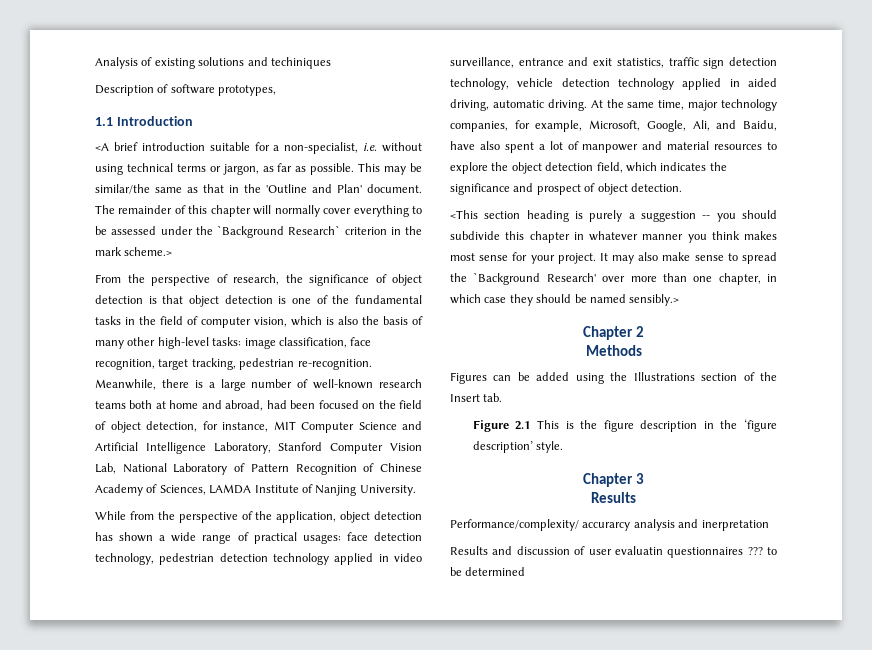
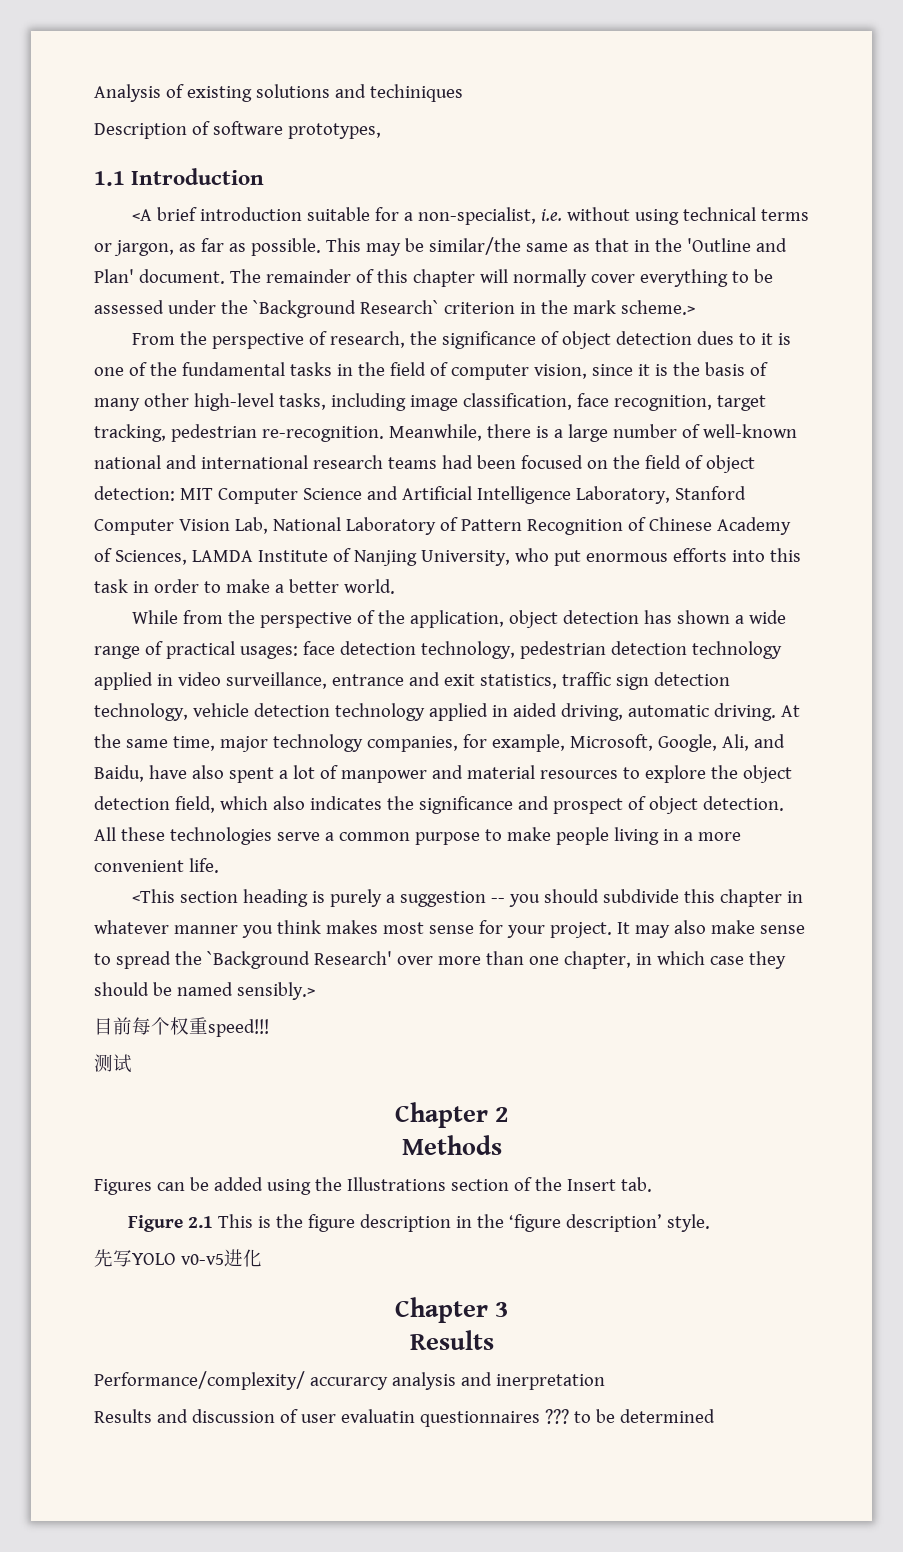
- From the perspective of research, the significance of object detection is that object detection is one of the fundamental tasks in the field of computer vision, which is also the basis of many other high-level tasks: image classification, face recognition, target tracking, pedestrian re-recognition.
+ From the perspective of research, the significance of object detection dues to it is one of the fundamental tasks in the field of computer vision, since it is the basis of many other high-level tasks, including image classification, face recognition, target tracking, pedestrian re-recognition.
- Meanwhile, there is a large number of well-known research teams both at home and abroad, had been focused on the field of object detection, for instance, MIT Computer Science and Artificial Intelligence Laboratory, Stanford Computer Vision Lab, National Laboratory of Pattern Recognition of Chinese Academy of Sciences, LAMDA Institute of Nanjing University.
+ Meanwhile, there is a large number of well-known national and international research teams had been focused on the field of object detection: MIT Computer Science and Artificial Intelligence Laboratory, Stanford Computer Vision Lab, National Laboratory of Pattern Recognition of Chinese Academy of Sciences, LAMDA Institute of Nanjing University, who put enormous efforts into this task in order to make a better world.
- At the same time, major technology companies, for example, Microsoft, Google, Ali, and Baidu, have also spent a lot of manpower and material resources to explore the object detection field, which indicates the significance and prospect of object detection.
+ At the same time, major technology companies, for example, Microsoft, Google, Ali, and Baidu, have also spent a lot of manpower and material resources to explore the object detection field, which also indicates the significance and prospect of object detection. All these technologies serve a common purpose to make people living in a more convenient life.
+ 目前每个权重speed!!!
+ 测试
+ 先写YOLO v0-v5进化

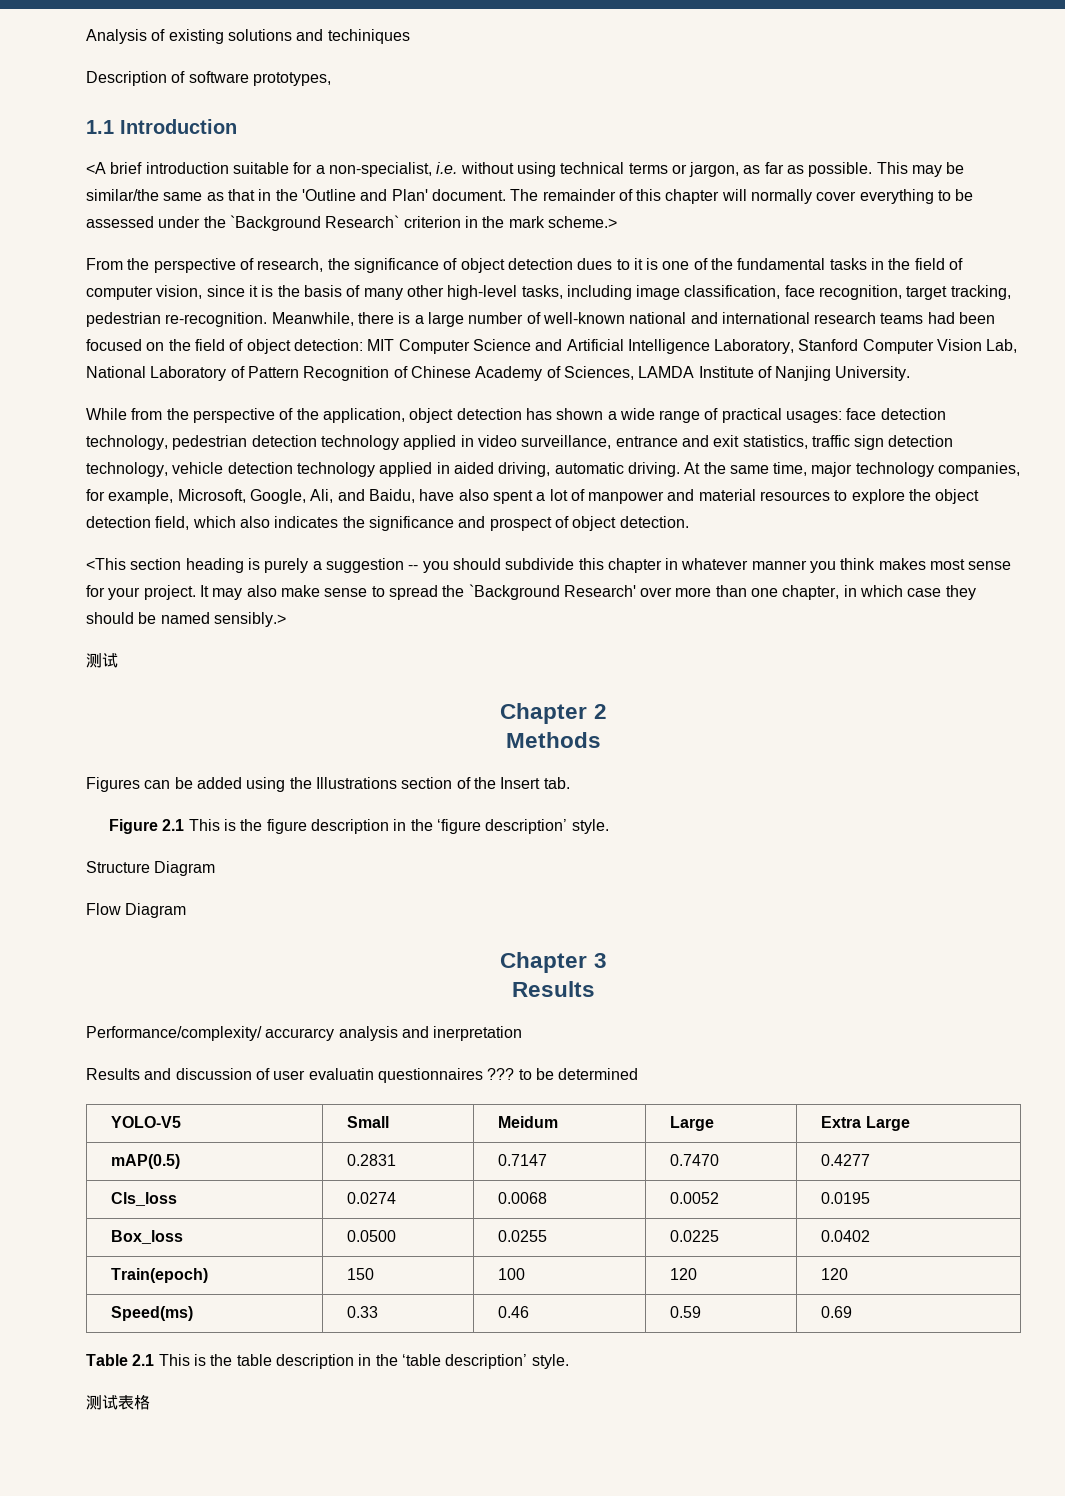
- Meanwhile, there is a large number of well-known national and international research teams had been focused on the field of object detection: MIT Computer Science and Artificial Intelligence Laboratory, Stanford Computer Vision Lab, National Laboratory of Pattern Recognition of Chinese Academy of Sciences, LAMDA Institute of Nanjing University, who put enormous efforts into this task in order to make a better world.
+ Meanwhile, there is a large number of well-known national and international research teams had been focused on the field of object detection: MIT Computer Science and Artificial Intelligence Laboratory, Stanford Computer Vision Lab, National Laboratory of Pattern Recognition of Chinese Academy of Sciences, LAMDA Institute of Nanjing University.
- All these technologies serve a common purpose to make people living in a more convenient life.
- 目前每个权重speed!!!
- 先写YOLO v0-v5进化
+ Structure Diagram
+ Flow Diagram
+ YOLO-V5 | Small | Meidum | Large | Extra Large
+ mAP(0.5) | 0.2831 | 0.7147 | 0.7470 | 0.4277
+ Cls_loss | 0.0274 | 0.0068 | 0.0052 | 0.0195
+ Box_loss | 0.0500 | 0.0255 | 0.0225 | 0.0402
+ Train(epoch) | 150 | 100 | 120 | 120
+ Speed(ms) | 0.33 | 0.46 | 0.59 | 0.69
+ Table 2.1 This is the table description in the ‘table description’ style.
+ 测试表格

